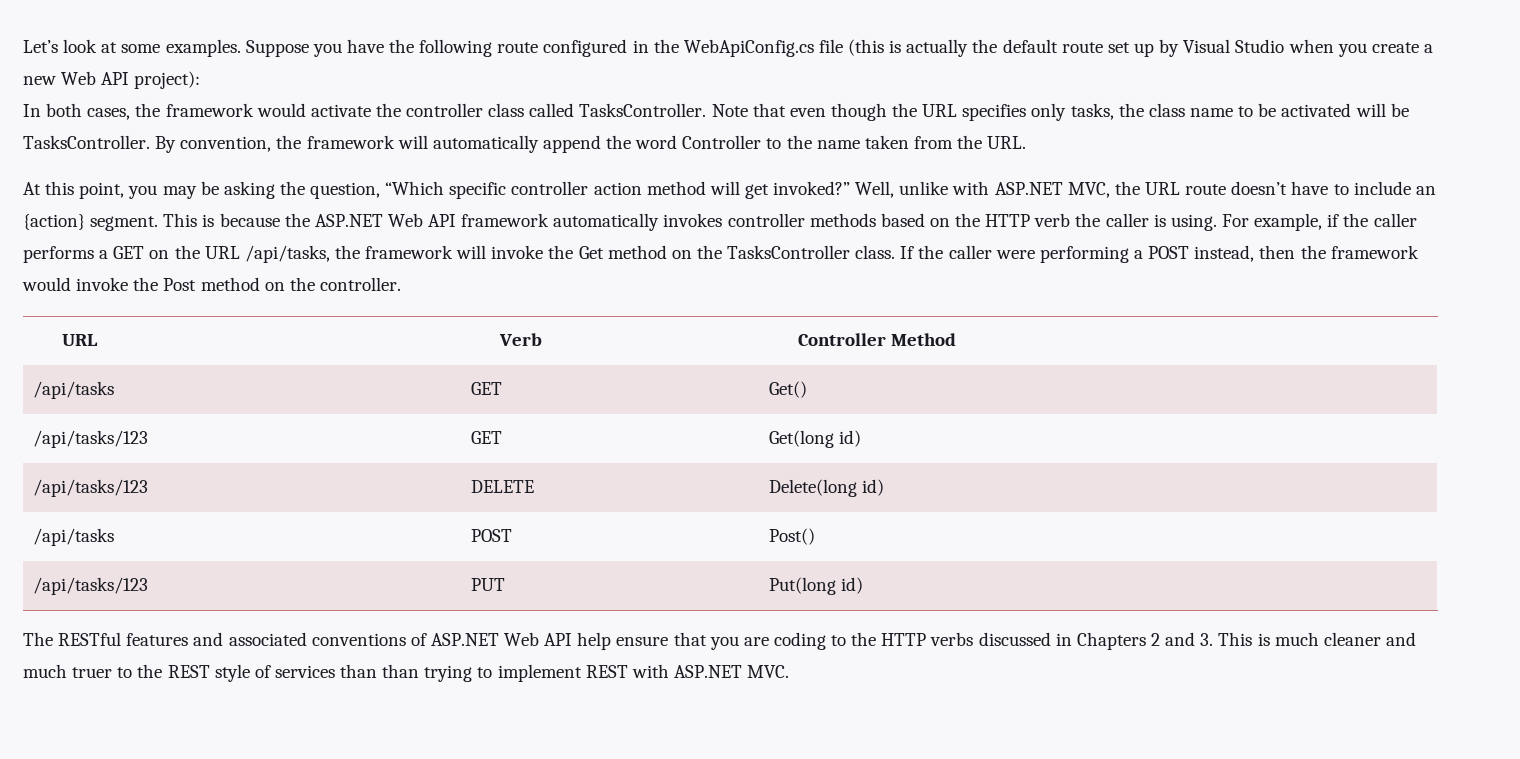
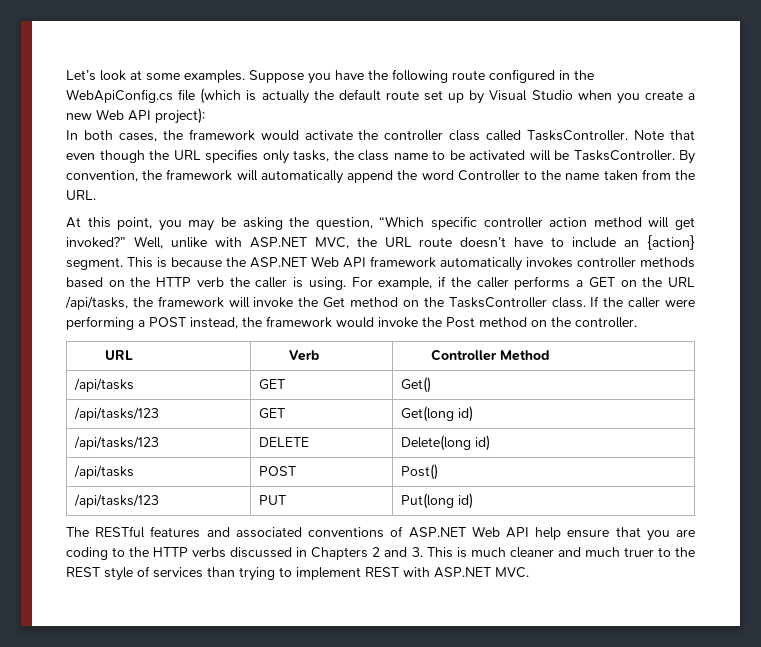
- Suppose you have the following route configured in the WebApiConfig.cs file (this is actually the default route set up by Visual Studio when you create a new Web API project):
+ Suppose you have the following route configured in the WebApiConfig.cs file (which is actually the default route set up by Visual Studio when you create a new Web API project):
- If the caller were performing a POST instead, then the framework would invoke the Post method on the controller.
+ If the caller were performing a POST instead, the framework would invoke the Post method on the controller.
- The RESTful features and associated conventions of ASP.NET Web API help ensure that you are coding to the HTTP verbs discussed in Chapters 2 and 3. This is much cleaner and much truer to the REST style of services than than trying to implement REST with ASP.NET MVC.
+ The RESTful features and associated conventions of ASP.NET Web API help ensure that you are coding to the HTTP verbs discussed in Chapters 2 and 3. This is much cleaner and much truer to the REST style of services than trying to implement REST with ASP.NET MVC.

